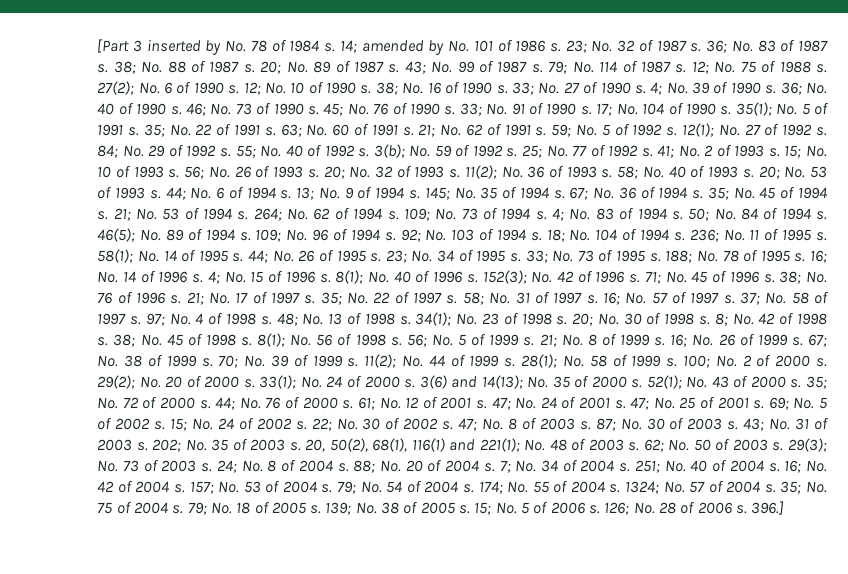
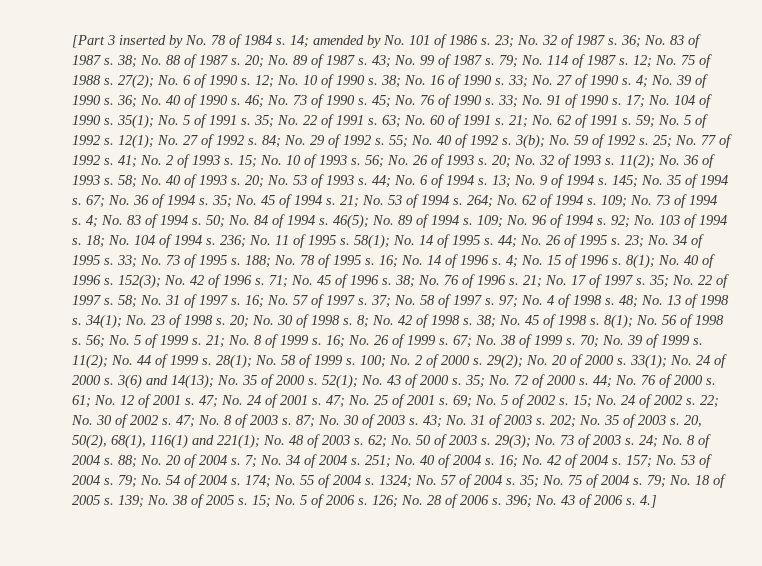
- 396.]
+ 396; No. 43 of 2006 s. 4.]

